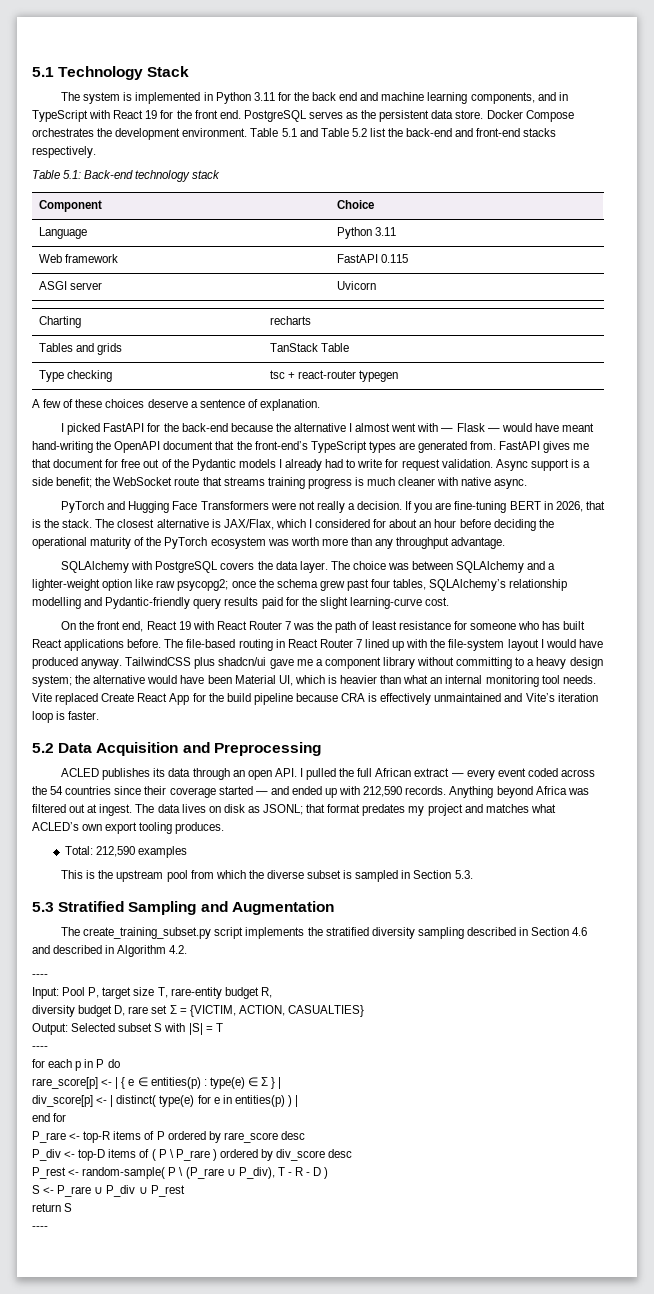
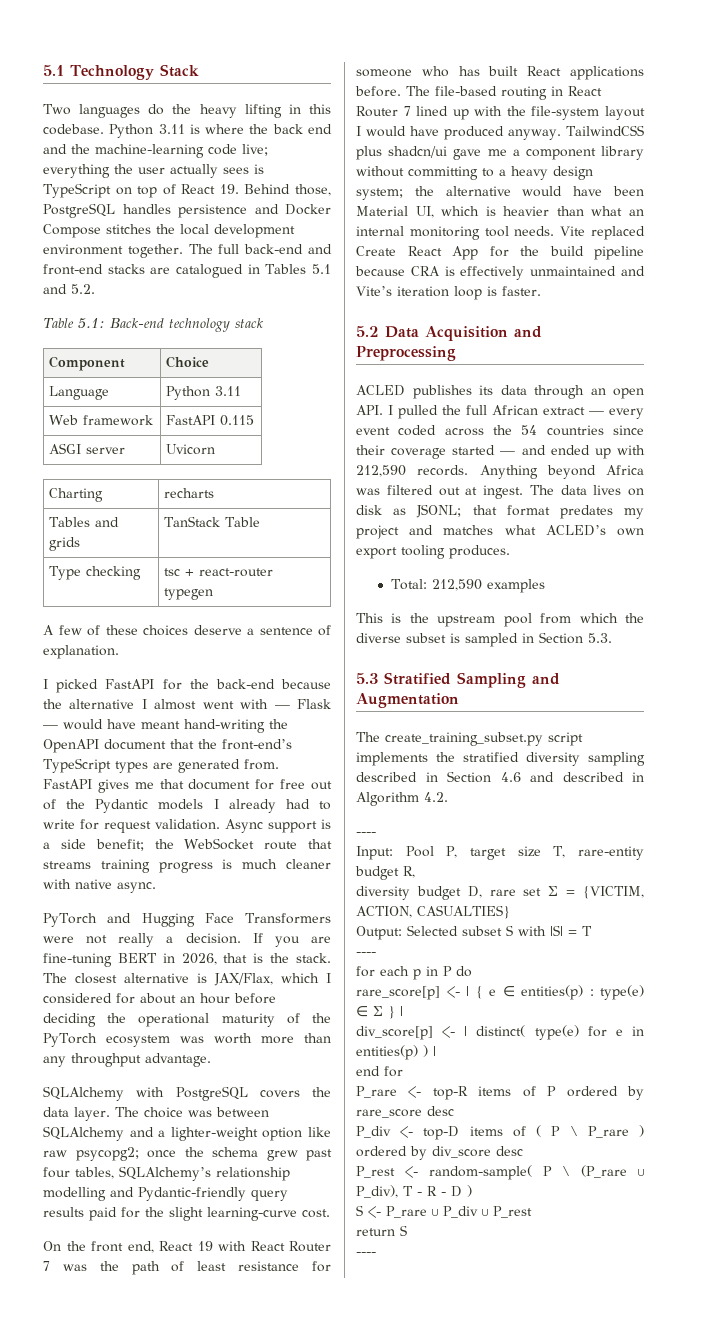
- The system is implemented in Python 3.11 for the back end and machine learning components, and in TypeScript with React 19 for the front end. PostgreSQL serves as the persistent data store. Docker Compose orchestrates the development environment. Table 5.1 and Table 5.2 list the back-end and front-end stacks respectively.
+ Two languages do the heavy lifting in this codebase. Python 3.11 is where the back end and the machine-learning code live; everything the user actually sees is TypeScript on top of React 19. Behind those, PostgreSQL handles persistence and Docker Compose stitches the local development environment together. The full back-end and front-end stacks are catalogued in Tables 5.1 and 5.2.

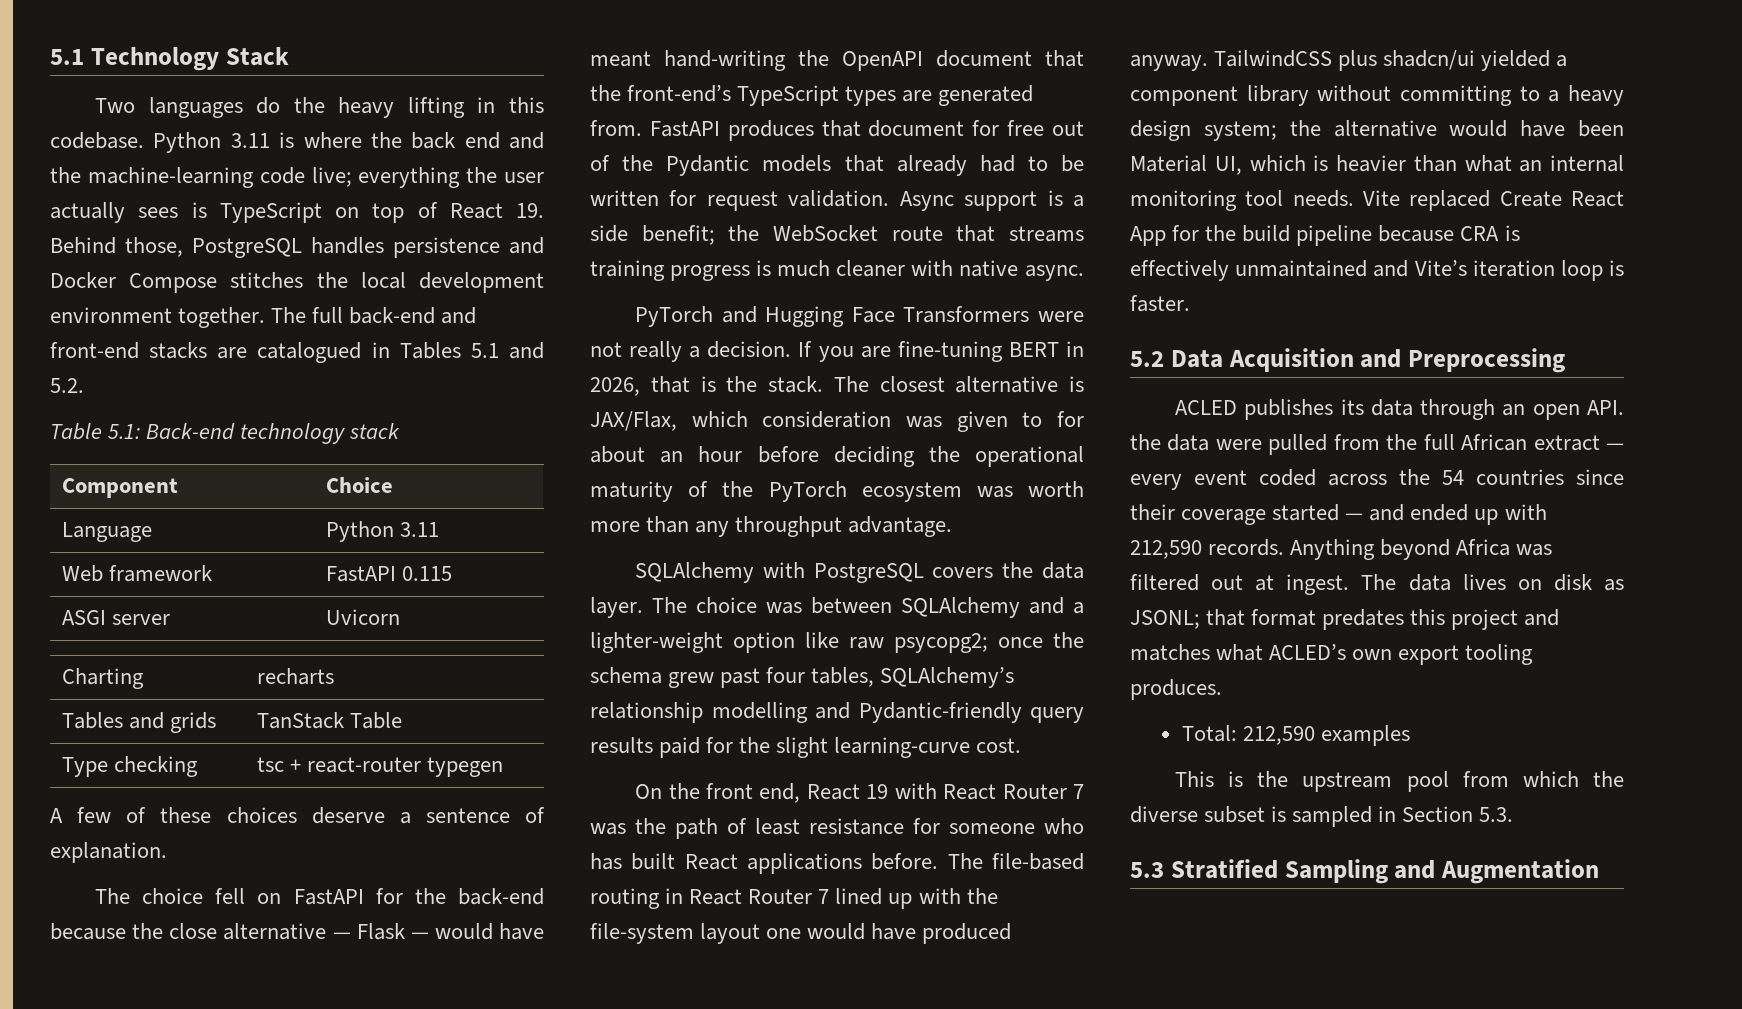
- I picked FastAPI for the back-end because the alternative I almost went with — Flask — would have meant hand-writing the OpenAPI document that the front-end’s TypeScript types are generated from.
+ The choice fell on FastAPI for the back-end because the close alternative — Flask — would have meant hand-writing the OpenAPI document that the front-end’s TypeScript types are generated from.
- FastAPI gives me that document for free out of the Pydantic models I already had to write for request validation.
+ FastAPI produces that document for free out of the Pydantic models that already had to be written for request validation.
- The closest alternative is JAX/Flax, which I considered for about an hour before deciding the operational maturity of the PyTorch ecosystem was worth more than any throughput advantage.
+ The closest alternative is JAX/Flax, which consideration was given to for about an hour before deciding the operational maturity of the PyTorch ecosystem was worth more than any throughput advantage.
- The file-based routing in React Router 7 lined up with the file-system layout I would have produced anyway.
+ The file-based routing in React Router 7 lined up with the file-system layout one would have produced anyway.
- TailwindCSS plus shadcn/ui gave me a component library without committing to a heavy design system; the alternative would have been Material UI, which is heavier than what an internal monitoring tool needs.
+ TailwindCSS plus shadcn/ui yielded a component library without committing to a heavy design system; the alternative would have been Material UI, which is heavier than what an internal monitoring tool needs.
- ACLED publishes its data through an open API. I pulled the full African extract — every event coded across the 54 countries since their coverage started — and ended up with 212,590 records.
+ ACLED publishes its data through an open API. the data were pulled from the full African extract — every event coded across the 54 countries since their coverage started — and ended up with 212,590 records.
- The data lives on disk as JSONL; that format predates my project and matches what ACLED’s own export tooling produces.
+ The data lives on disk as JSONL; that format predates this project and matches what ACLED’s own export tooling produces.
- The create_training_subset.py script implements the stratified diversity sampling described in Section 4.6 and described in Algorithm 4.2.
- ----
- Input: Pool P, target size T, rare-entity budget R,
- diversity budget D, rare set Σ = {VICTIM, ACTION, CASUALTIES}
- Output: Selected subset S with |S| = T
- ----
- for each p in P do
- rare_score[p] <- | { e ∈ entities(p) : type(e) ∈ Σ } |
- div_score[p] <- | distinct( type(e) for e in entities(p) ) |
- end for
- P_rare <- top-R items of P ordered by rare_score desc
- P_div <- top-D items of ( P \ P_rare ) ordered by div_score desc
- P_rest <- random-sample( P \ (P_rare ∪ P_div), T - R - D )
- S <- P_rare ∪ P_div ∪ P_rest
- return S
- ----

